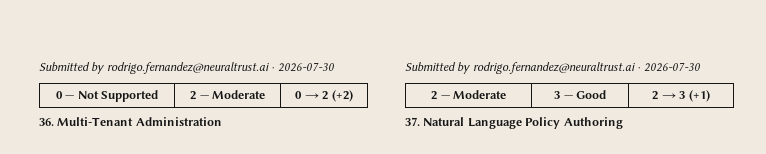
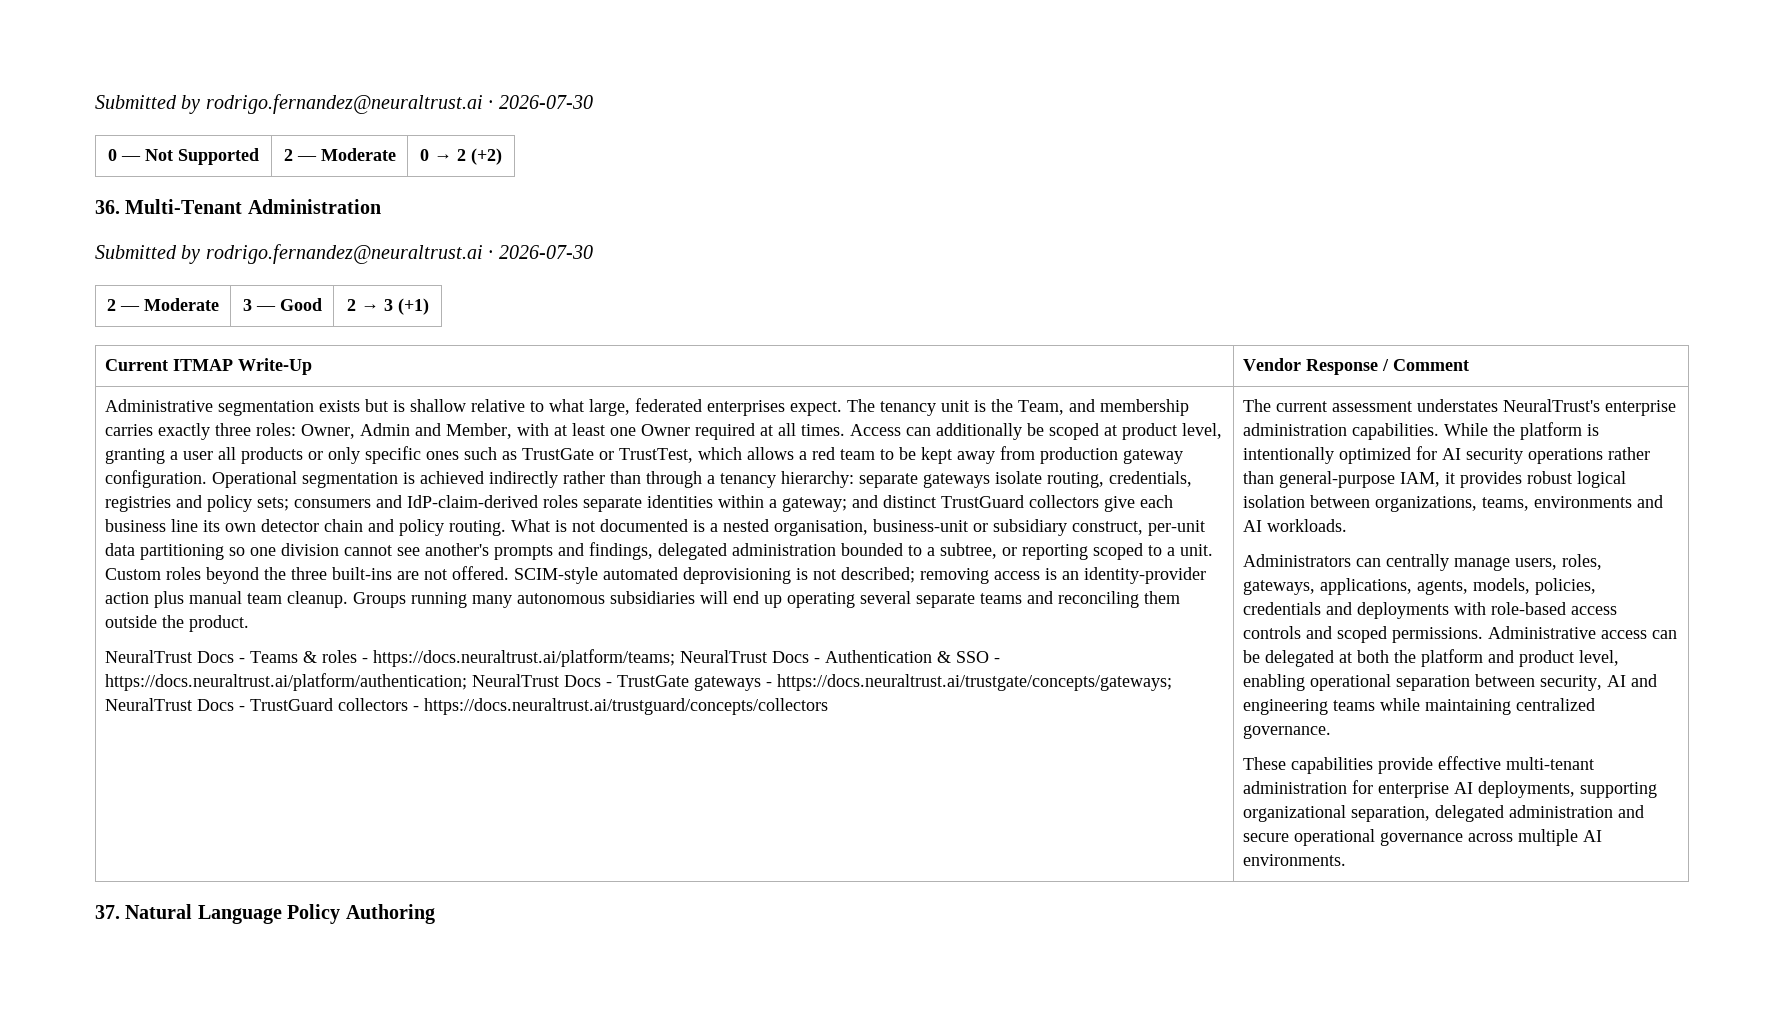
+ Current ITMAP Write-Up | Vendor Response / Comment
+ Administrative segmentation exists but is shallow relative to what large, federated enterprises expect. The tenancy unit is the Team, and membership carries exactly three roles: Owner, Admin and Member, with at least one Owner required at all times. Access can additionally be scoped at product level, granting a user all products or only specific ones such as TrustGate or TrustTest, which allows a red team to be kept away from production gateway configuration. Operational segmentation is achieved indirectly rather than through a tenancy hierarchy: separate gateways isolate routing, credentials, registries and policy sets; consumers and IdP-claim-derived roles separate identities within a gateway; and distinct TrustGuard collectors give each business line its own detector chain and policy routing. What is not documented is a nested organisation, business-unit or subsidiary construct, per-unit data partitioning so one division cannot see another's prompts and findings, delegated administration bounded to a subtree, or reporting scoped to a unit. Custom roles beyond the three built-ins are not offered. SCIM-style automated deprovisioning is not described; removing access is an identity-provider action plus manual team cleanup. Groups running many autonomous subsidiaries will end up operating several separate teams and reconciling them outside the product.
+ NeuralTrust Docs - Teams & roles - https://docs.neuraltrust.ai/platform/teams; NeuralTrust Docs - Authentication & SSO - https://docs.neuraltrust.ai/platform/authentication; NeuralTrust Docs - TrustGate gateways - https://docs.neuraltrust.ai/trustgate/concepts/gateways; NeuralTrust Docs - TrustGuard collectors - https://docs.neuraltrust.ai/trustguard/concepts/collectors | The current assessment understates NeuralTrust's enterprise administration capabilities. While the platform is intentionally optimized for AI security operations rather than general-purpose IAM, it provides robust logical isolation between organizations, teams, environments and AI workloads.
+ Administrators can centrally manage users, roles, gateways, applications, agents, models, policies, credentials and deployments with role-based access controls and scoped permissions. Administrative access can be delegated at both the platform and product level, enabling operational separation between security, AI and engineering teams while maintaining centralized governance.
+ These capabilities provide effective multi-tenant administration for enterprise AI deployments, supporting organizational separation, delegated administration and secure operational governance across multiple AI environments.

